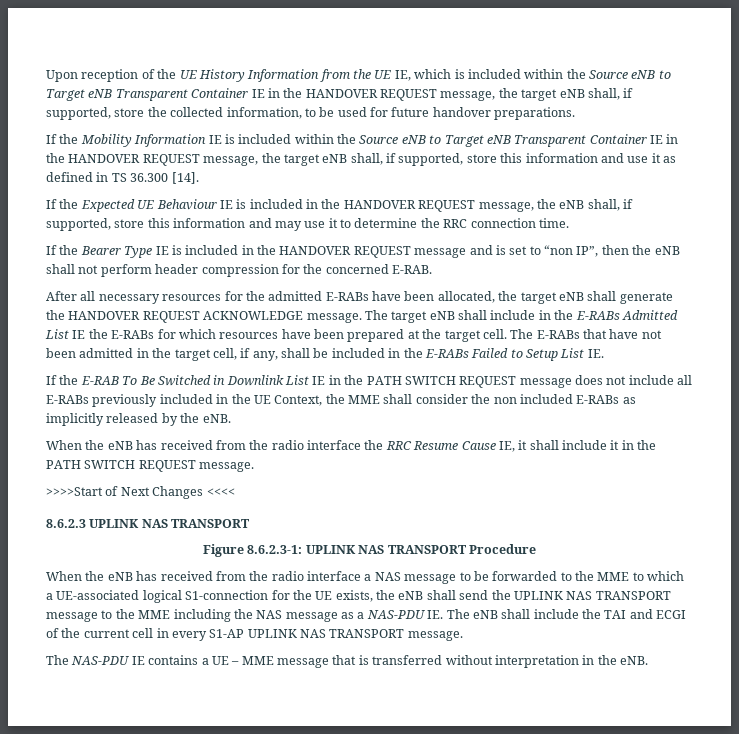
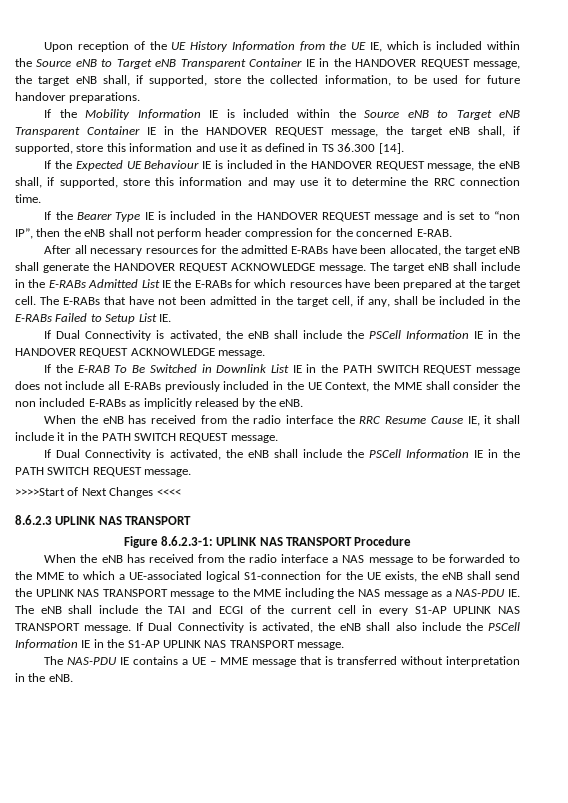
+ If Dual Connectivity is activated, the eNB shall include the PSCell Information IE in the HANDOVER REQUEST ACKNOWLEDGE message.
+ If Dual Connectivity is activated, the eNB shall include the PSCell Information IE in the PATH SWITCH REQUEST message.
+ If Dual Connectivity is activated, the eNB shall also include the PSCell Information IE in the S1-AP UPLINK NAS TRANSPORT message.

